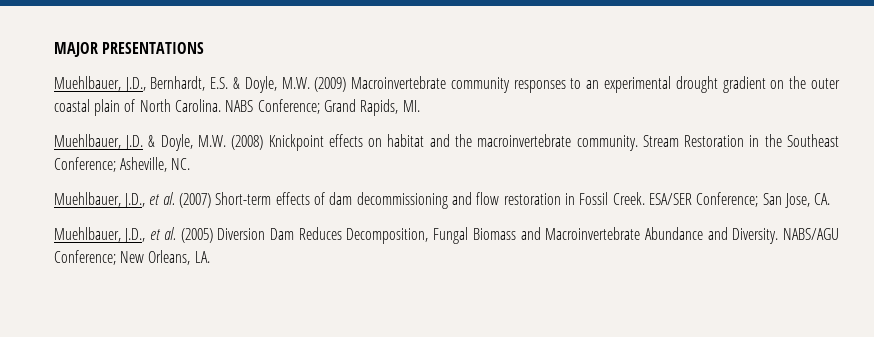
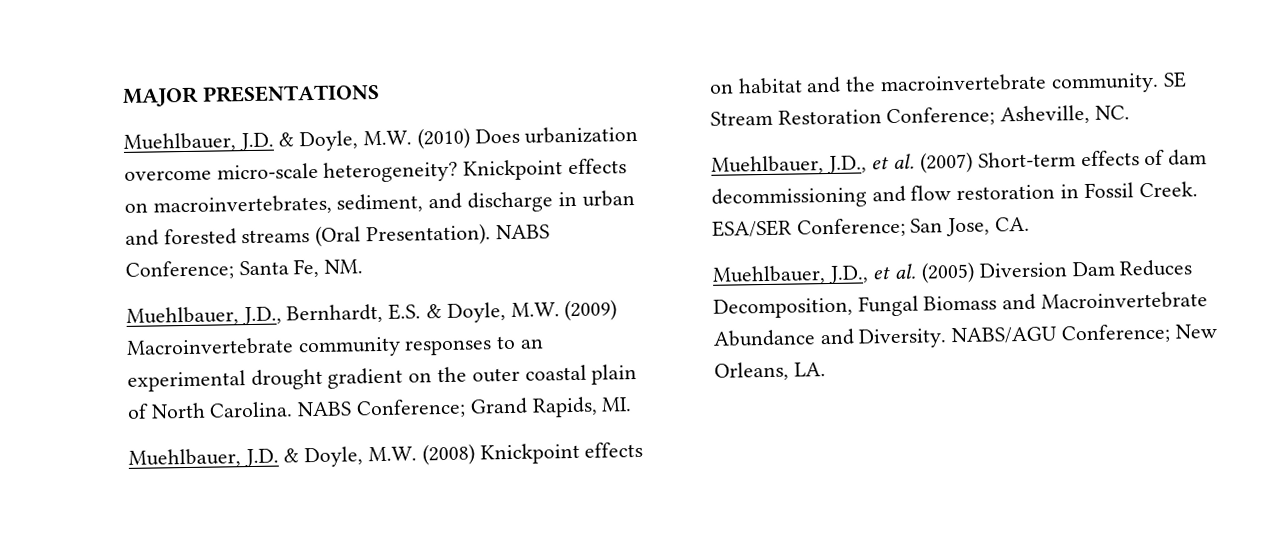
+ Muehlbauer, J.D. & Doyle, M.W. (2010) Does urbanization overcome micro-scale heterogeneity? Knickpoint effects on macroinvertebrates, sediment, and discharge in urban and forested streams (Oral Presentation). NABS Conference; Santa Fe, NM.
- Stream Restoration in the Southeast Conference; Asheville, NC.
+ SE Stream Restoration Conference; Asheville, NC.

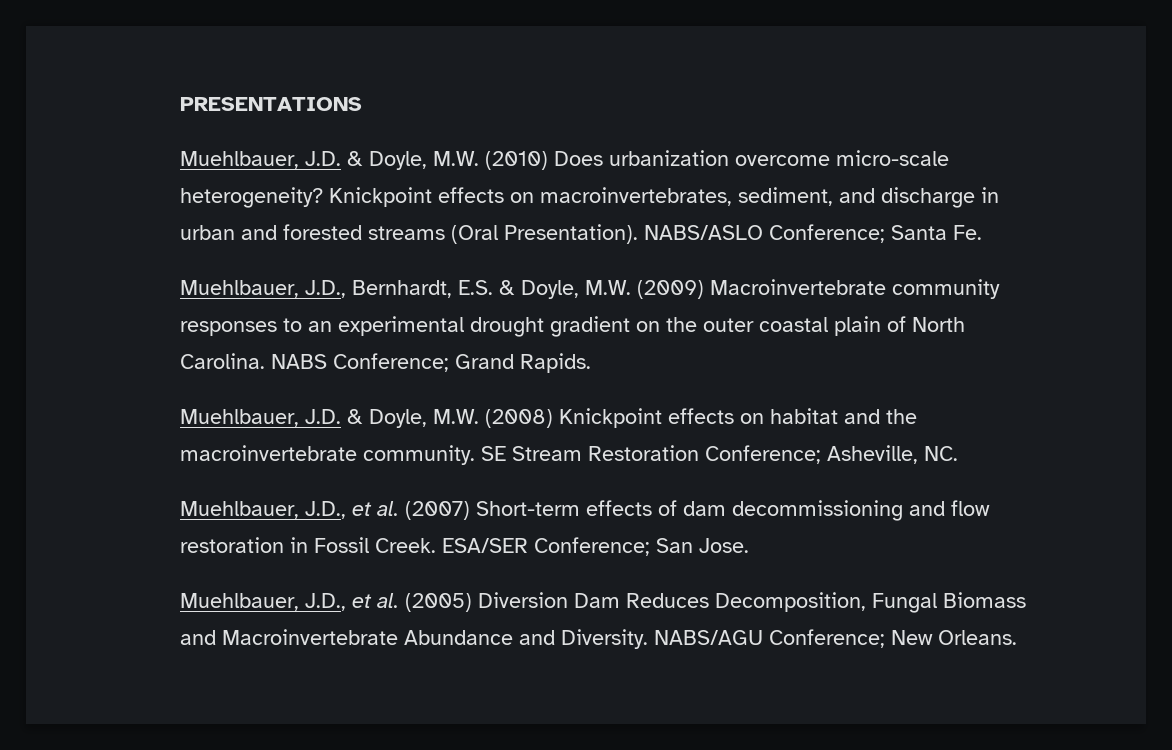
- MAJOR PRESENTATIONS
+ PRESENTATIONS
- NABS Conference; Santa Fe, NM.
+ NABS/ASLO Conference; Santa Fe.
- NABS Conference; Grand Rapids, MI.
+ NABS Conference; Grand Rapids.
- ESA/SER Conference; San Jose, CA.
+ ESA/SER Conference; San Jose.
- NABS/AGU Conference; New Orleans, LA.
+ NABS/AGU Conference; New Orleans.

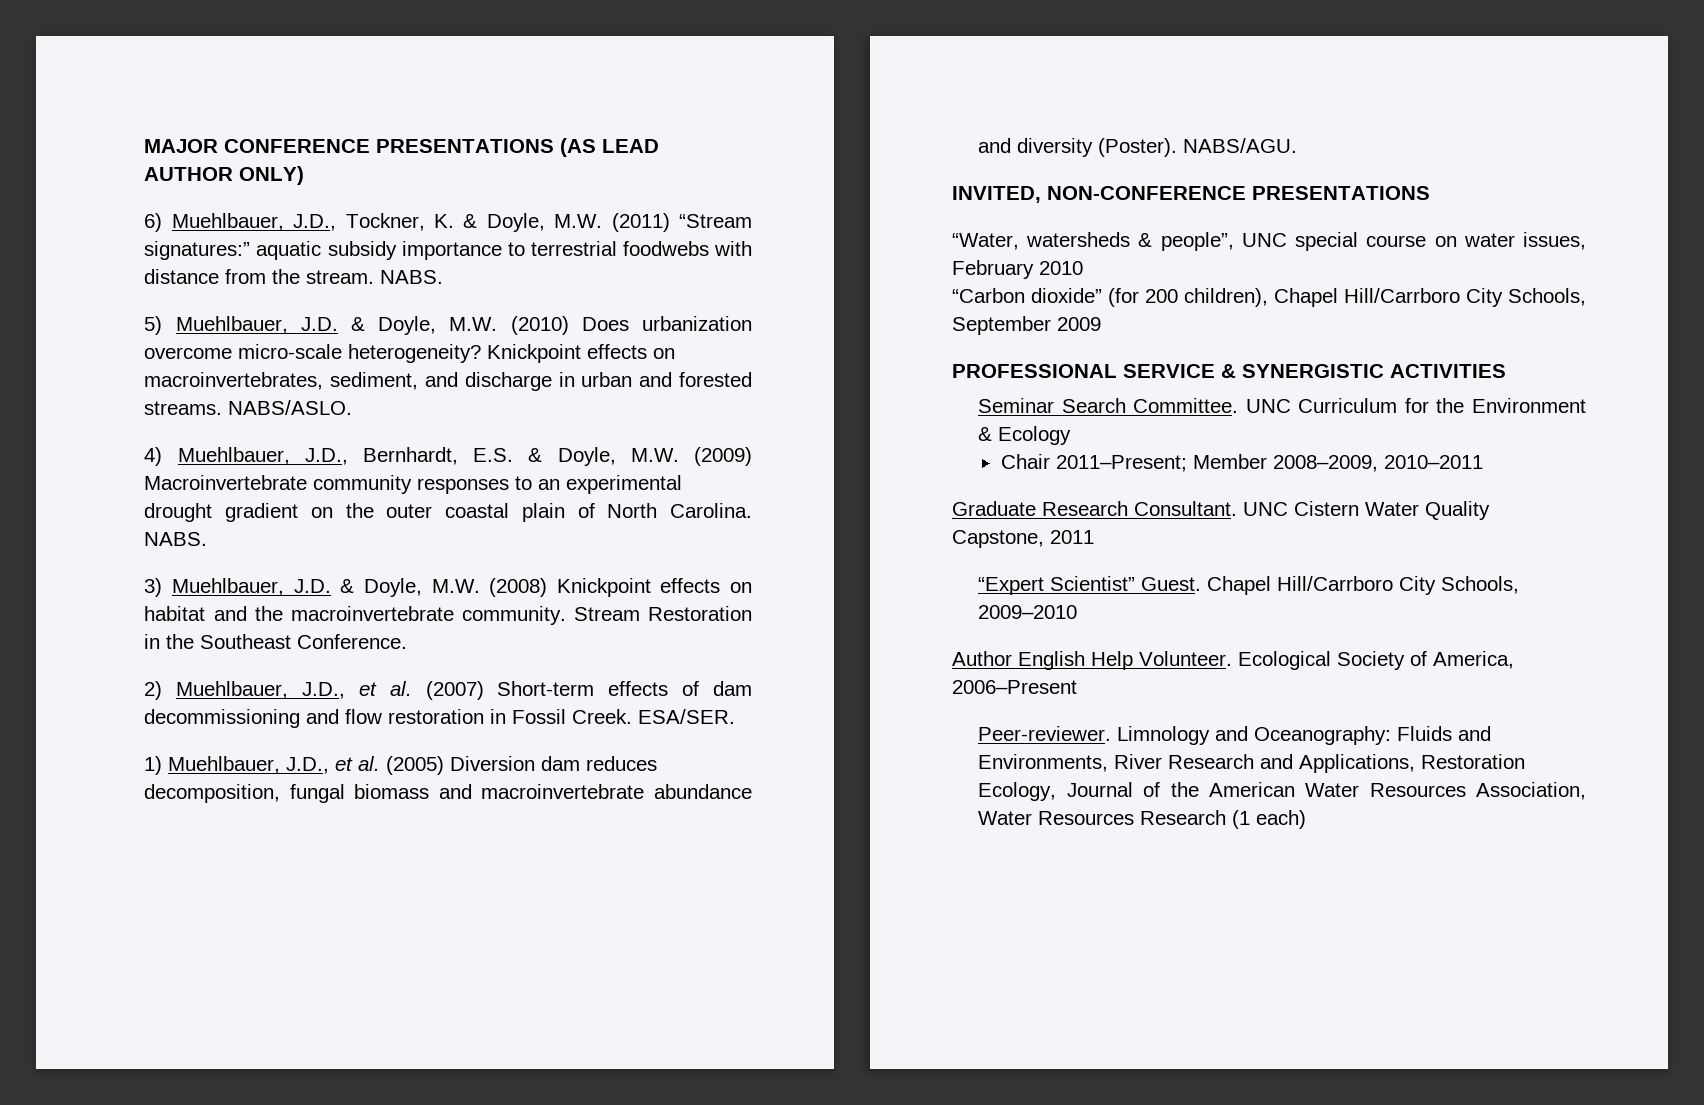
- PRESENTATIONS
- Muehlbauer, J.D. & Doyle, M.W. (2010) Does urbanization overcome micro-scale heterogeneity?
+ MAJOR CONFERENCE PRESENTATIONS (AS LEAD AUTHOR ONLY)
+ 6) Muehlbauer, J.D., Tockner, K. & Doyle, M.W. (2011) “Stream signatures:” aquatic subsidy importance to terrestrial foodwebs with distance from the stream. NABS.
+ 5) Muehlbauer, J.D. & Doyle, M.W. (2010) Does urbanization overcome micro-scale heterogeneity?
- Knickpoint effects on macroinvertebrates, sediment, and discharge in urban and forested streams (Oral Presentation). NABS/ASLO Conference; Santa Fe.
- Muehlbauer, J.D., Bernhardt, E.S. & Doyle, M.W. (2009) Macroinvertebrate community responses to an experimental drought gradient on the outer coastal plain of North Carolina. NABS Conference; Grand Rapids.
- Muehlbauer, J.D. & Doyle, M.W. (2008) Knickpoint effects on habitat and the macroinvertebrate community.
+ Knickpoint effects on macroinvertebrates, sediment, and discharge in urban and forested streams. NABS/ASLO.
+ 4) Muehlbauer, J.D., Bernhardt, E.S. & Doyle, M.W. (2009) Macroinvertebrate community responses to an experimental drought gradient on the outer coastal plain of North Carolina. NABS.
+ 3) Muehlbauer, J.D. & Doyle, M.W. (2008) Knickpoint effects on habitat and the macroinvertebrate community.
- SE Stream Restoration Conference; Asheville, NC.
- Muehlbauer, J.D., et al. (2007) Short-term effects of dam decommissioning and flow restoration in Fossil Creek.
+ Stream Restoration in the Southeast Conference.
+ 2) Muehlbauer, J.D., et al. (2007) Short-term effects of dam decommissioning and flow restoration in Fossil Creek.
- ESA/SER Conference; San Jose.
- Muehlbauer, J.D., et al. (2005) Diversion Dam Reduces Decomposition, Fungal Biomass and Macroinvertebrate Abundance and Diversity. NABS/AGU Conference; New Orleans.
+ ESA/SER.
+ 1) Muehlbauer, J.D., et al. (2005) Diversion dam reduces decomposition, fungal biomass and macroinvertebrate abundance and diversity (Poster). NABS/AGU.
+ INVITED, NON-CONFERENCE PRESENTATIONS
+ “Water, watersheds & people”, UNC special course on water issues, February 2010
+ “Carbon dioxide” (for 200 children), Chapel Hill/Carrboro City Schools, September 2009
+ PROFESSIONAL SERVICE & SYNERGISTIC ACTIVITIES
+ Seminar Search Committee. UNC Curriculum for the Environment & Ecology
+ Chair 2011–Present; Member 2008–2009, 2010–2011
+ Graduate Research Consultant. UNC Cistern Water Quality Capstone, 2011
+ “Expert Scientist” Guest. Chapel Hill/Carrboro City Schools, 2009–2010
+ Author English Help Volunteer. Ecological Society of America, 2006–Present
+ Peer-reviewer. Limnology and Oceanography: Fluids and Environments, River Research and Applications, Restoration Ecology, Journal of the American Water Resources Association, Water Resources Research (1 each)

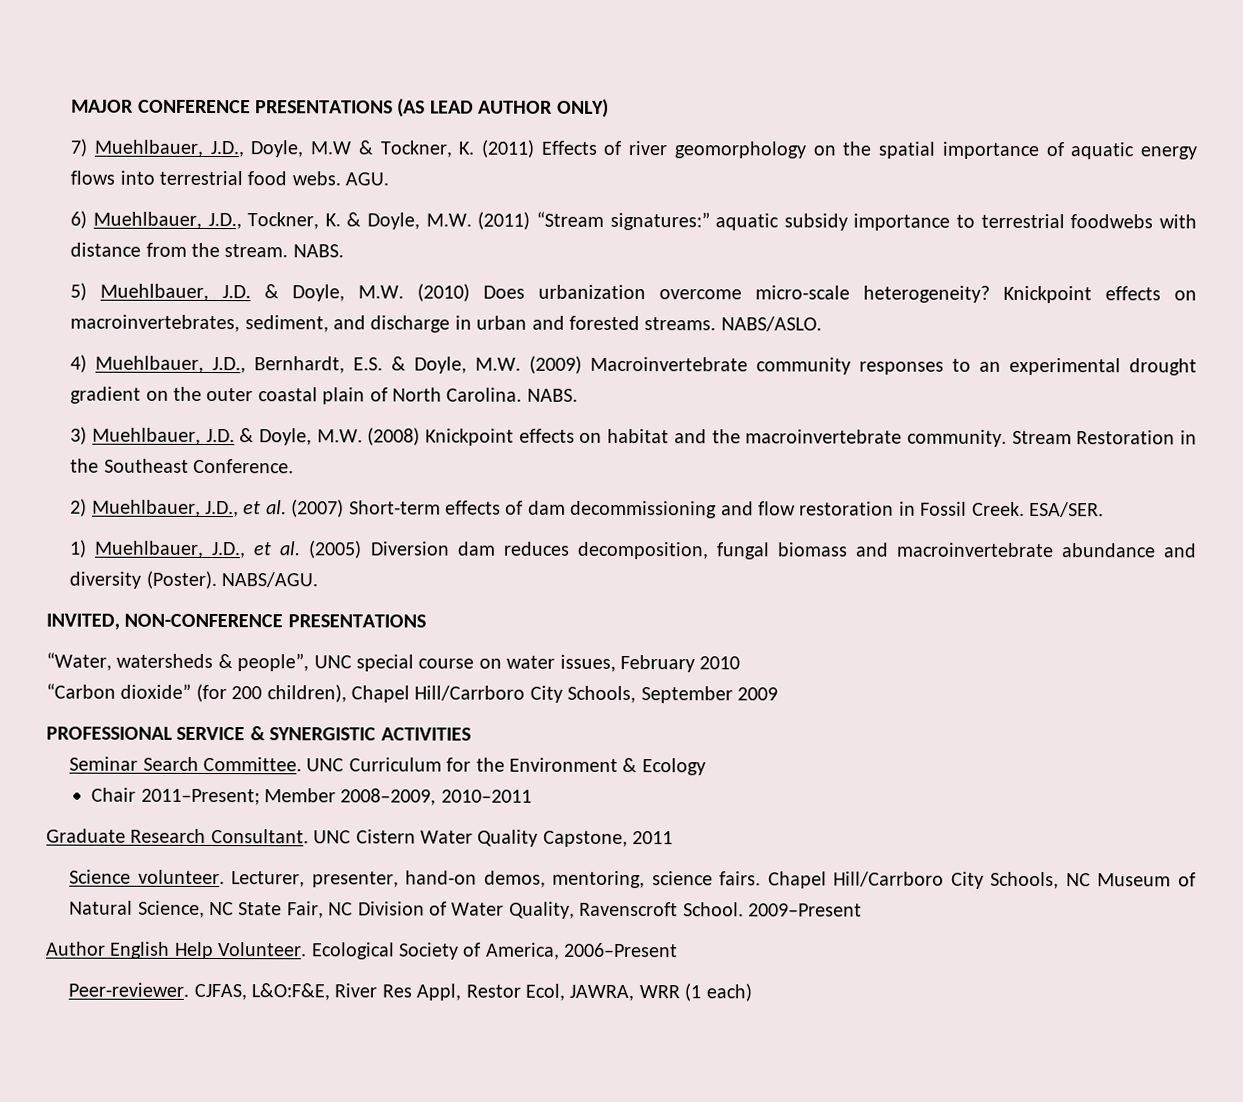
+ 7) Muehlbauer, J.D., Doyle, M.W & Tockner, K. (2011) Effects of river geomorphology on the spatial importance of aquatic energy flows into terrestrial food webs. AGU.
- “Expert Scientist” Guest. Chapel Hill/Carrboro City Schools, 2009–2010
+ Science volunteer. Lecturer, presenter, hand-on demos, mentoring, science fairs. Chapel Hill/Carrboro City Schools, NC Museum of Natural Science, NC State Fair, NC Division of Water Quality, Ravenscroft School. 2009–Present
- Limnology and Oceanography: Fluids and Environments, River Research and Applications, Restoration Ecology, Journal of the American Water Resources Association, Water Resources Research (1 each)
+ CJFAS, L&O:F&E, River Res Appl, Restor Ecol, JAWRA, WRR (1 each)

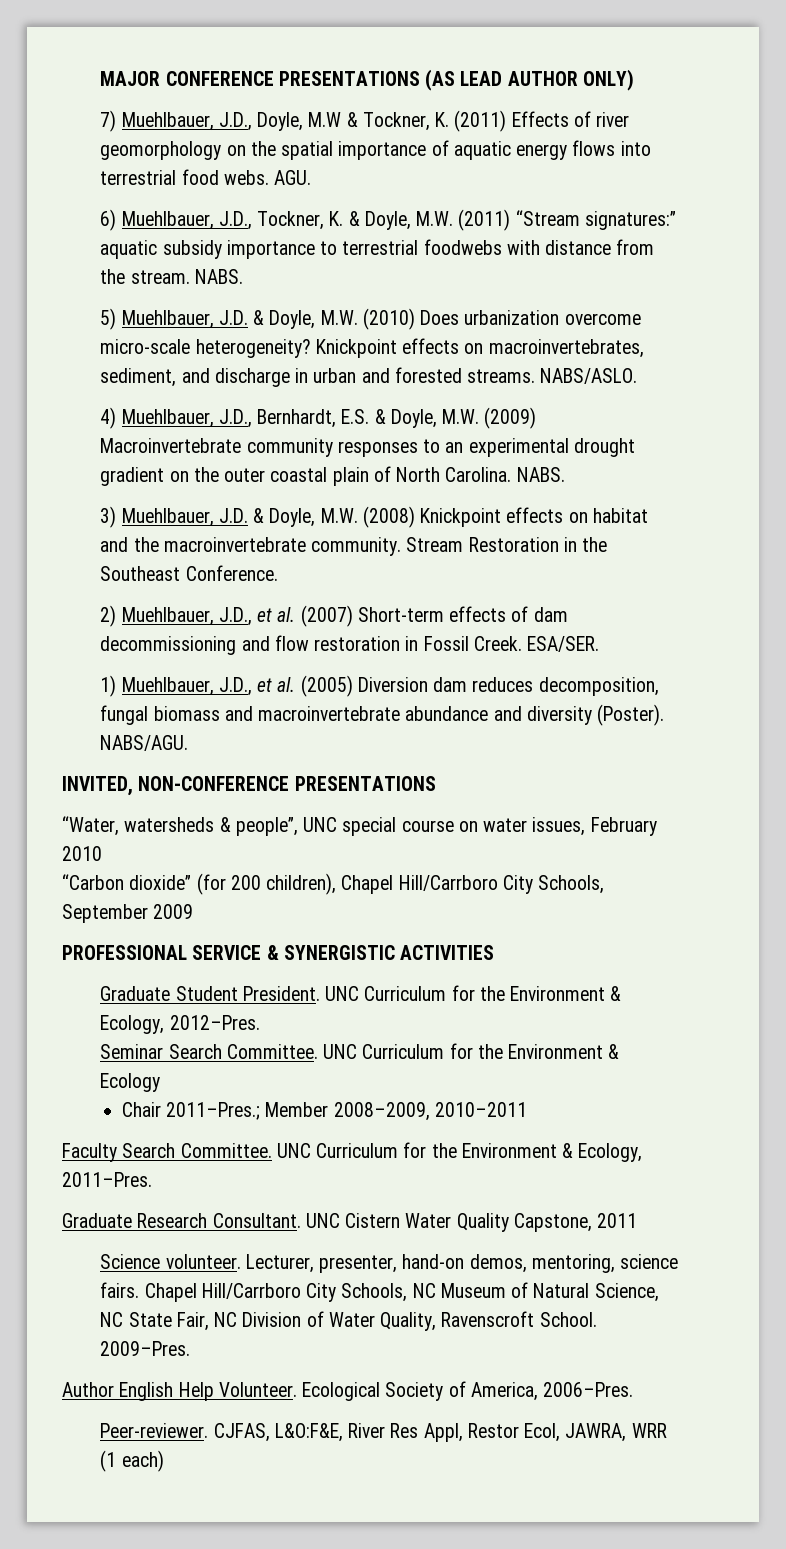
+ Graduate Student President. UNC Curriculum for the Environment & Ecology, 2012–Pres.
- Chair 2011–Present; Member 2008–2009, 2010–2011
+ Chair 2011–Pres.; Member 2008–2009, 2010–2011
+ Faculty Search Committee. UNC Curriculum for the Environment & Ecology, 2011–Pres.
- 2009–Present
+ 2009–Pres.
- Ecological Society of America, 2006–Present
+ Ecological Society of America, 2006–Pres.

